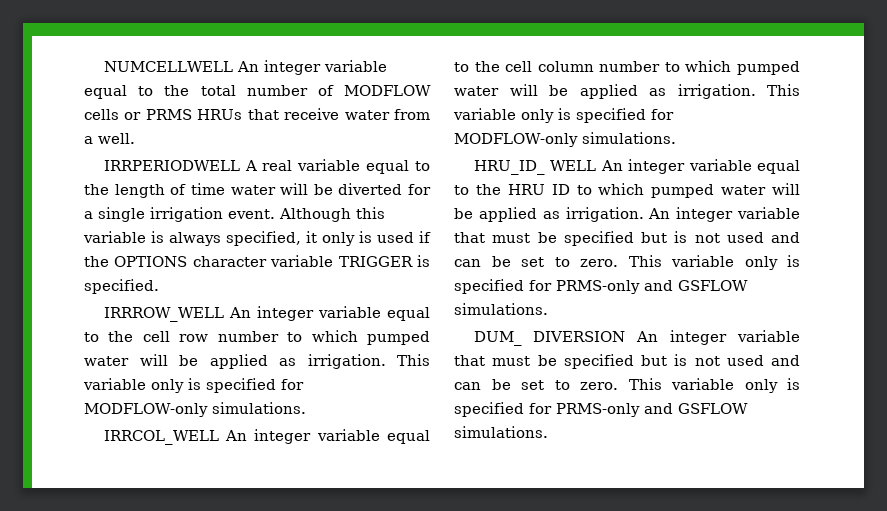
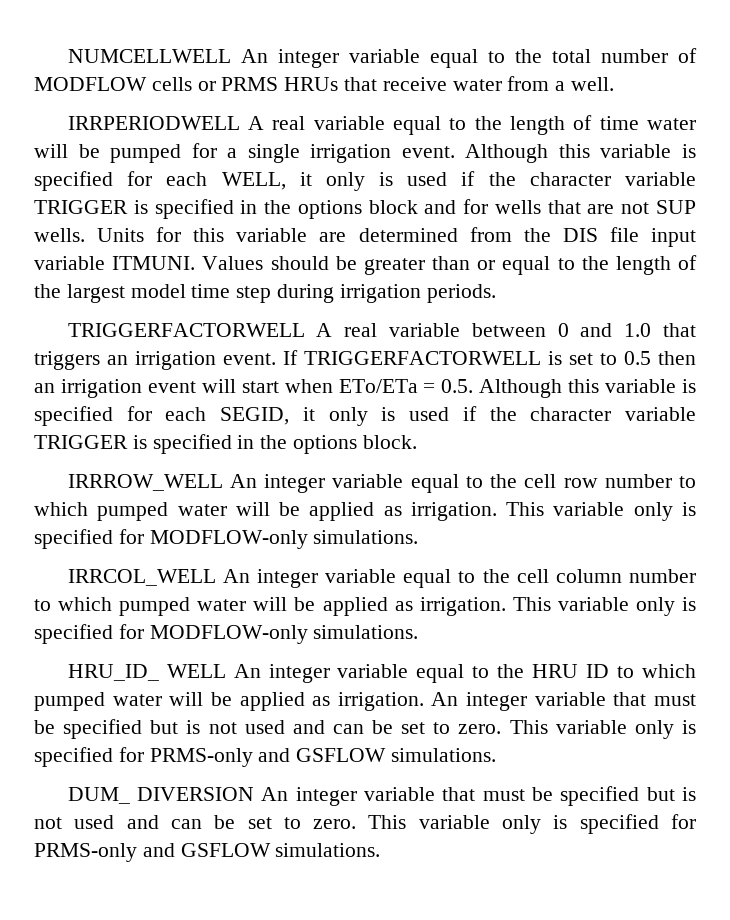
- IRRPERIODWELL A real variable equal to the length of time water will be diverted for a single irrigation event.
+ IRRPERIODWELL A real variable equal to the length of time water will be pumped for a single irrigation event.
- Although this variable is always specified, it only is used if the OPTIONS character variable TRIGGER is specified.
+ Although this variable is specified for each WELL, it only is used if the character variable TRIGGER is specified in the options block and for wells that are not SUP wells. Units for this variable are determined from the DIS file input variable ITMUNI. Values should be greater than or equal to the length of the largest model time step during irrigation periods.
+ TRIGGERFACTORWELL A real variable between 0 and 1.0 that triggers an irrigation event. If TRIGGERFACTORWELL is set to 0.5 then an irrigation event will start when ETo/ETa = 0.5. Although this variable is specified for each SEGID, it only is used if the character variable TRIGGER is specified in the options block.

